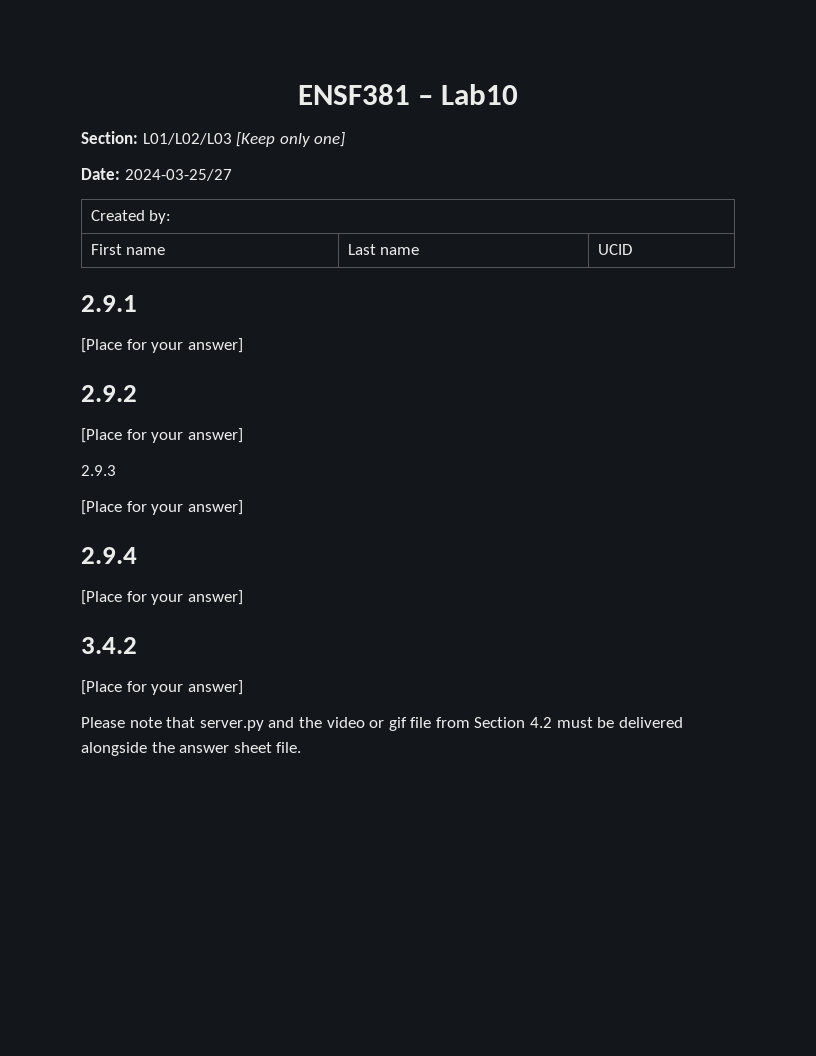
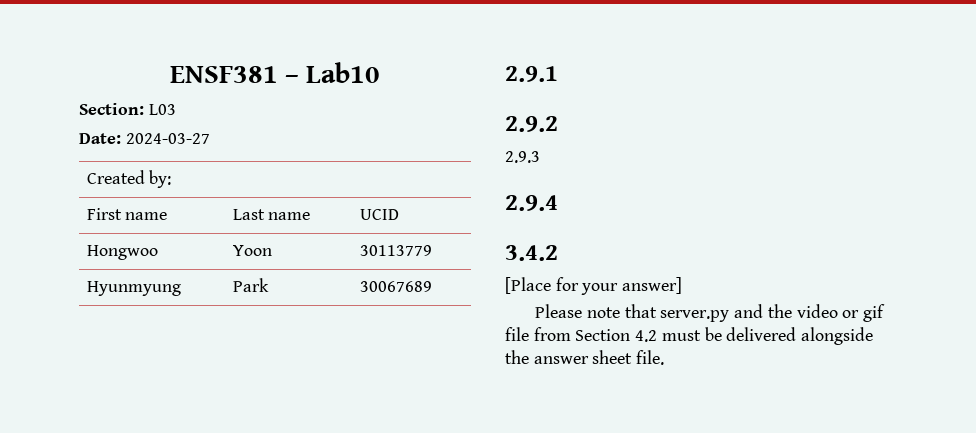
- Section: L01/L02/L03 [Keep only one]
+ Section: L03
- Date: 2024-03-25/27
+ Date: 2024-03-27
+ Hongwoo | Yoon | 30113779
+ Hyunmyung | Park | 30067689
  2.9.1
- [Place for your answer]
  2.9.2
- [Place for your answer]
  2.9.3
- [Place for your answer]
  2.9.4
- [Place for your answer]

